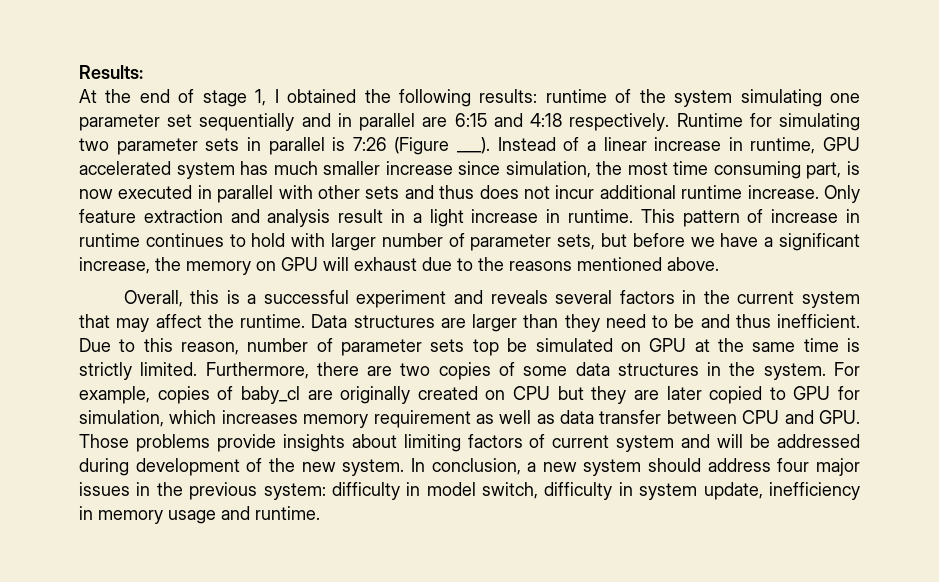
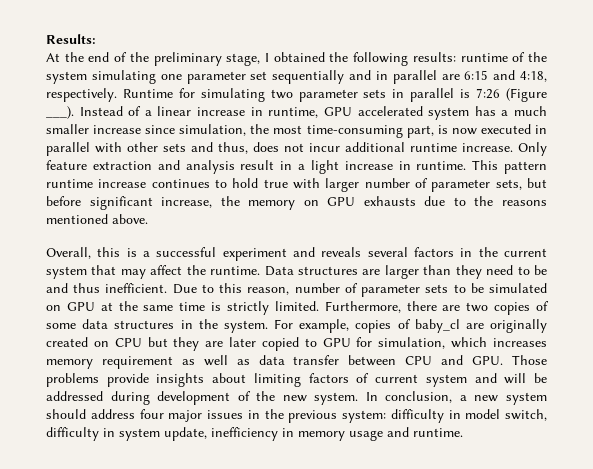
- At the end of stage 1, I obtained the following results: runtime of the system simulating one parameter set sequentially and in parallel are 6:15 and 4:18 respectively.
+ At the end of the preliminary stage, I obtained the following results: runtime of the system simulating one parameter set sequentially and in parallel are 6:15 and 4:18, respectively.
- Instead of a linear increase in runtime, GPU accelerated system has much smaller increase since simulation, the most time consuming part, is now executed in parallel with other sets and thus does not incur additional runtime increase.
+ Instead of a linear increase in runtime, GPU accelerated system has a much smaller increase since simulation, the most time-consuming part, is now executed in parallel with other sets and thus, does not incur additional runtime increase.
- This pattern of increase in runtime continues to hold with larger number of parameter sets, but before we have a significant increase, the memory on GPU will exhaust due to the reasons mentioned above.
+ This pattern runtime increase continues to hold true with larger number of parameter sets, but before significant increase, the memory on GPU exhausts due to the reasons mentioned above.
- Due to this reason, number of parameter sets top be simulated on GPU at the same time is strictly limited.
+ Due to this reason, number of parameter sets to be simulated on GPU at the same time is strictly limited.

